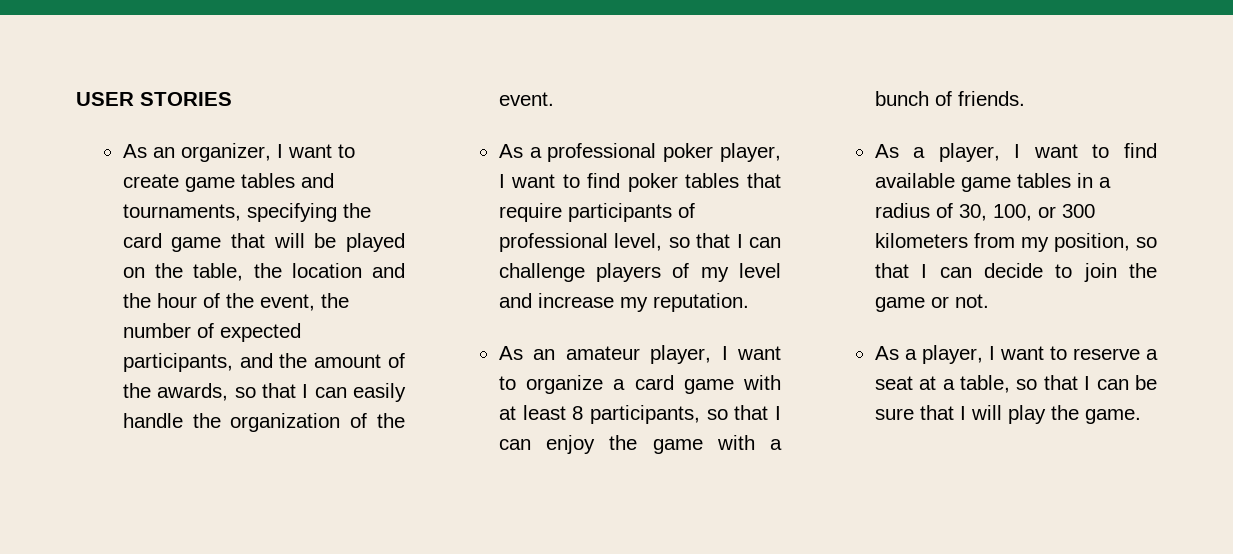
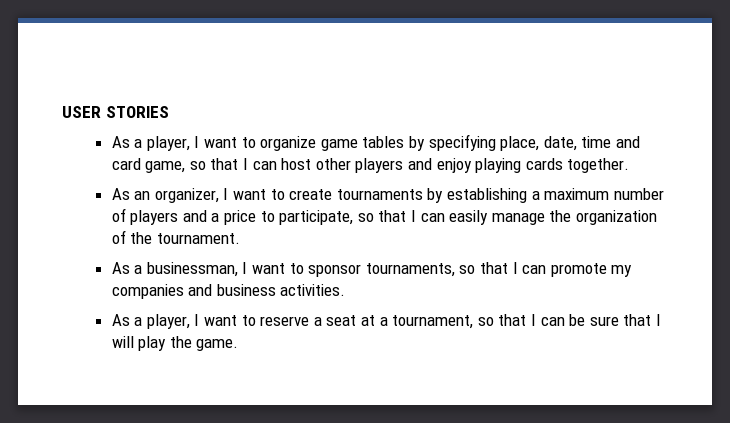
+ As a player, I want to organize game tables by specifying place, date, time and card game, so that I can host other players and enjoy playing cards together.
- As an organizer, I want to create game tables and tournaments, specifying the card game that will be played on the table, the location and the hour of the event, the number of expected participants, and the amount of the awards, so that I can easily handle the organization of the event.
- As a professional poker player, I want to find poker tables that require participants of professional level, so that I can challenge players of my level and increase my reputation.
- As an amateur player, I want to organize a card game with at least 8 participants, so that I can enjoy the game with a bunch of friends.
- As a player, I want to find available game tables in a radius of 30, 100, or 300 kilometers from my position, so that I can decide to join the game or not.
+ As an organizer, I want to create tournaments by establishing a maximum number of players and a price to participate, so that I can easily manage the organization of the tournament.
+ As a businessman, I want to sponsor tournaments, so that I can promote my companies and business activities.
- As a player, I want to reserve a seat at a table, so that I can be sure that I will play the game.
+ As a player, I want to reserve a seat at a tournament, so that I can be sure that I will play the game.

